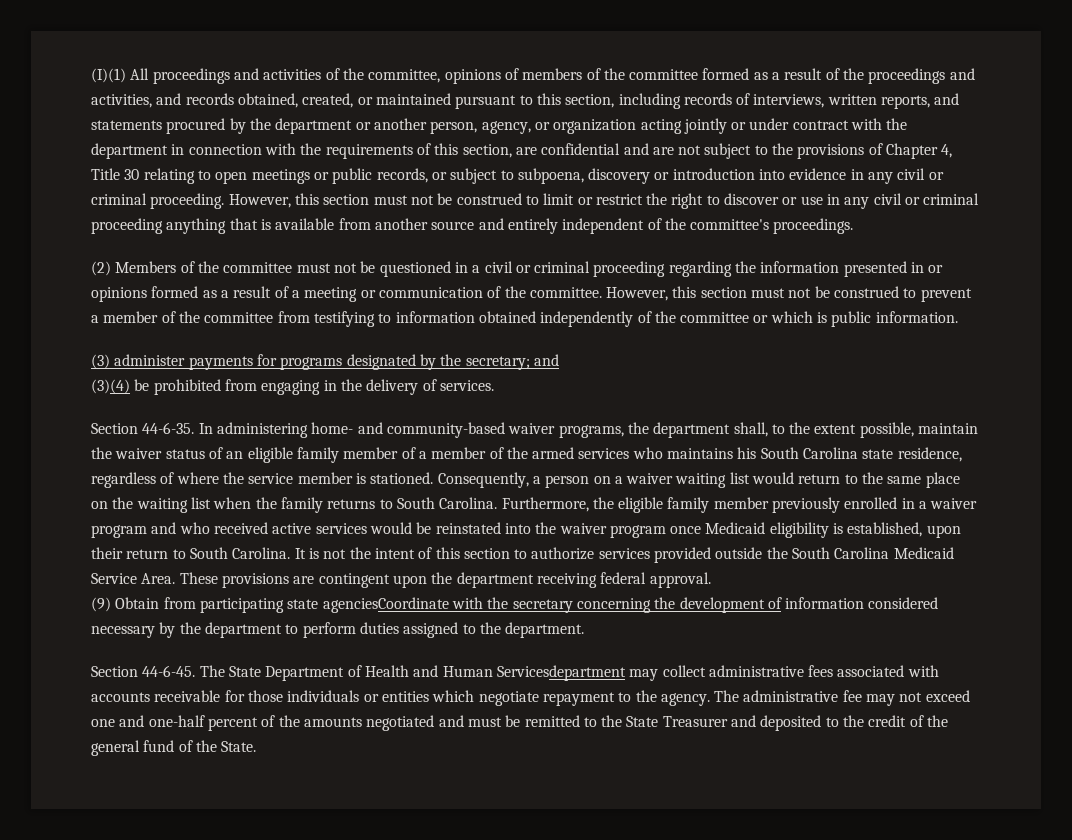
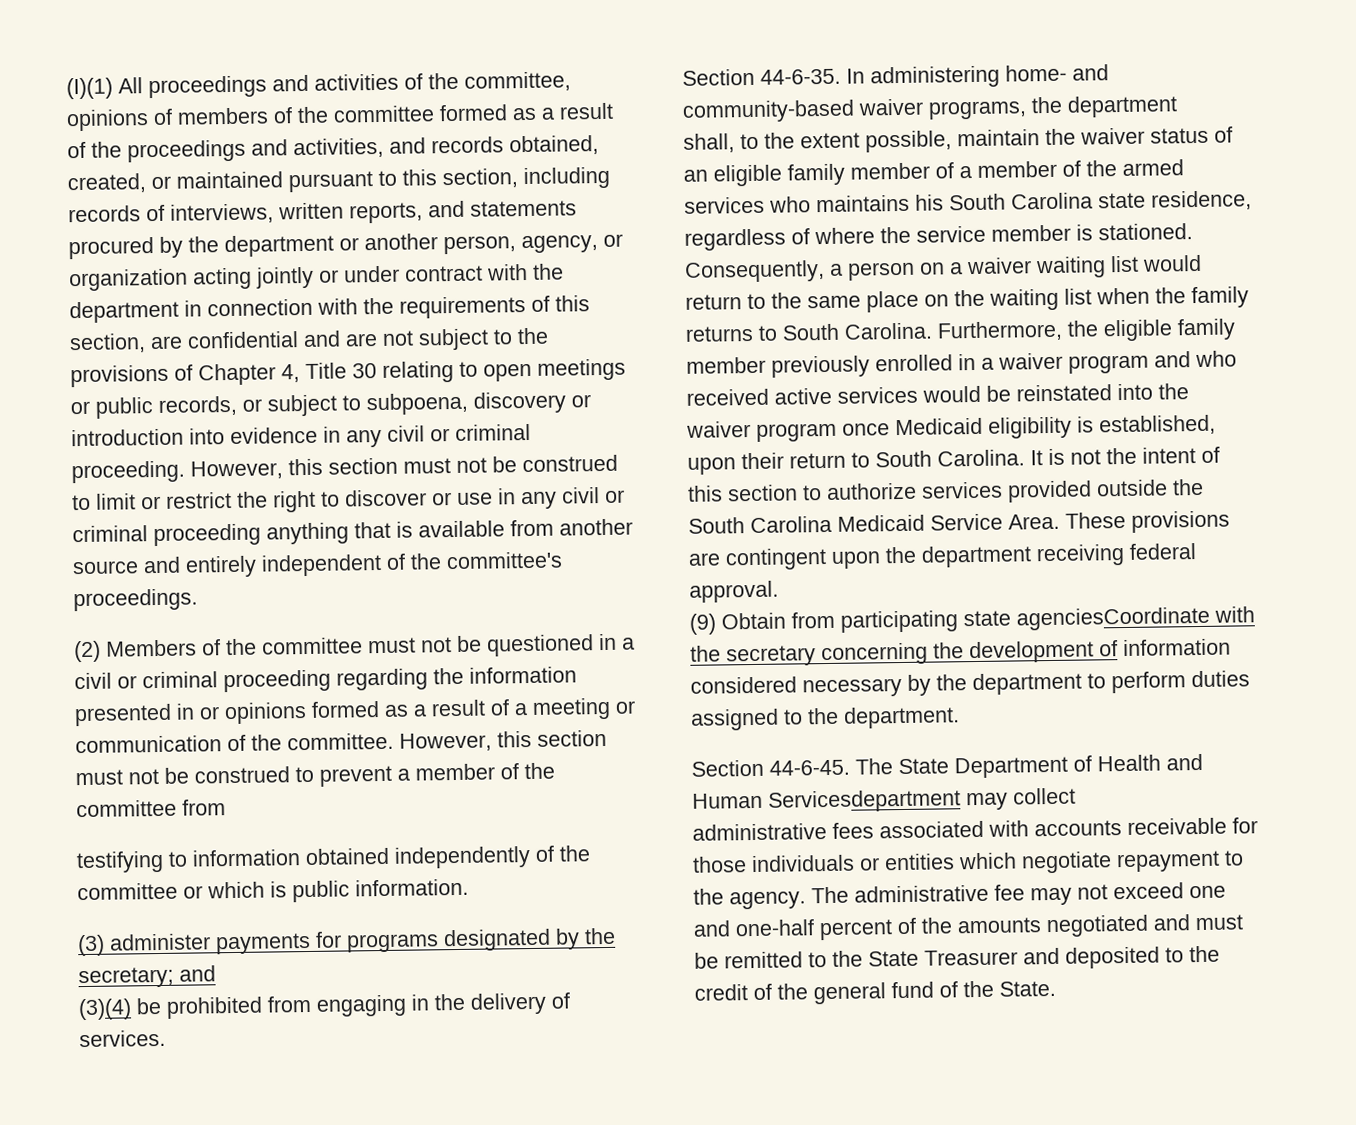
- However, this section must not be construed to prevent a member of the committee from testifying to information obtained independently of the committee or which is public information.
+ However, this section must not be construed to prevent a member of the committee from
+ testifying to information obtained independently of the committee or which is public information.
- In administering home- and community-based waiver programs, the department shall, to the extent possible, maintain the waiver status of an eligible family member of a member of the armed services who maintains his South Carolina state residence, regardless of where the service member is stationed.
+ In administering home- and community-based waiver programs, the department
+ shall, to the extent possible, maintain the waiver status of an eligible family member of a member of the armed services who maintains his South Carolina state residence, regardless of where the service member is stationed.
- The State Department of Health and Human Servicesdepartment may collect administrative fees associated with accounts receivable for those individuals or entities which negotiate repayment to the agency.
+ The State Department of Health and Human Servicesdepartment may collect
+ administrative fees associated with accounts receivable for those individuals or entities which negotiate repayment to the agency.

